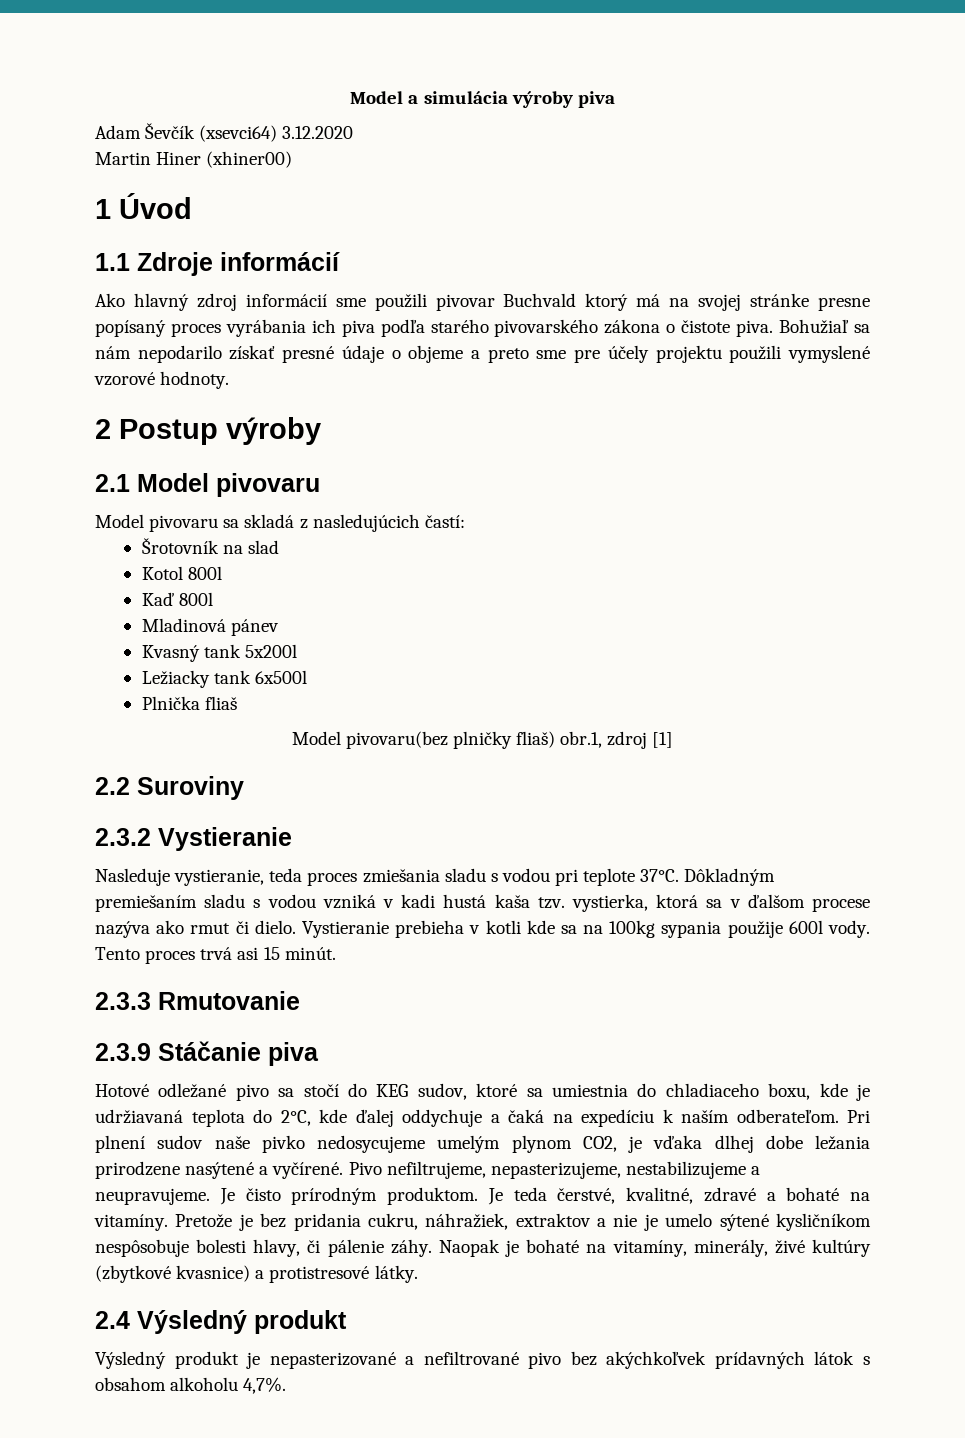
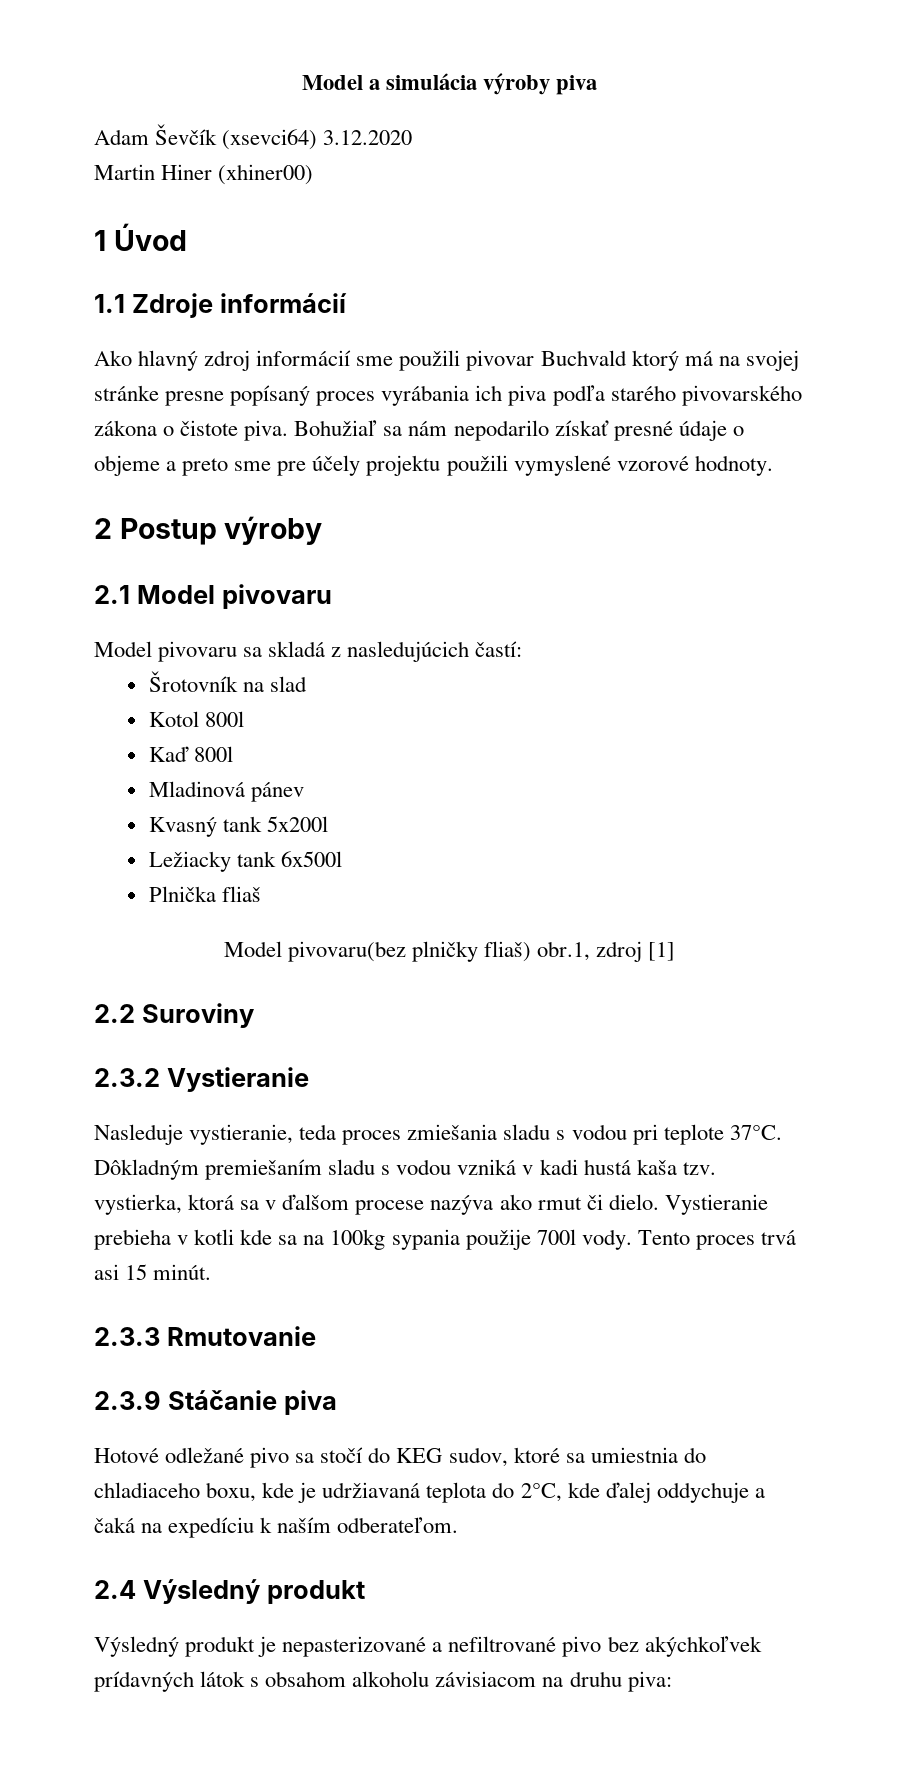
- Vystieranie prebieha v kotli kde sa na 100kg sypania použije 600l vody.
+ Vystieranie prebieha v kotli kde sa na 100kg sypania použije 700l vody.
- Pri plnení sudov naše pivko nedosycujeme umelým plynom CO2, je vďaka dlhej dobe ležania prirodzene nasýtené a vyčírené. Pivo nefiltrujeme, nepasterizujeme, nestabilizujeme a neupravujeme. Je čisto prírodným produktom. Je teda čerstvé, kvalitné, zdravé a bohaté na vitamíny. Pretože je bez pridania cukru, náhražiek, extraktov a nie je umelo sýtené kysličníkom nespôsobuje bolesti hlavy, či pálenie záhy. Naopak je bohaté na vitamíny, minerály, živé kultúry (zbytkové kvasnice) a protistresové látky.
- Výsledný produkt je nepasterizované a nefiltrované pivo bez akýchkoľvek prídavných látok s obsahom alkoholu 4,7%.
+ Výsledný produkt je nepasterizované a nefiltrované pivo bez akýchkoľvek prídavných látok s obsahom alkoholu závisiacom na druhu piva:

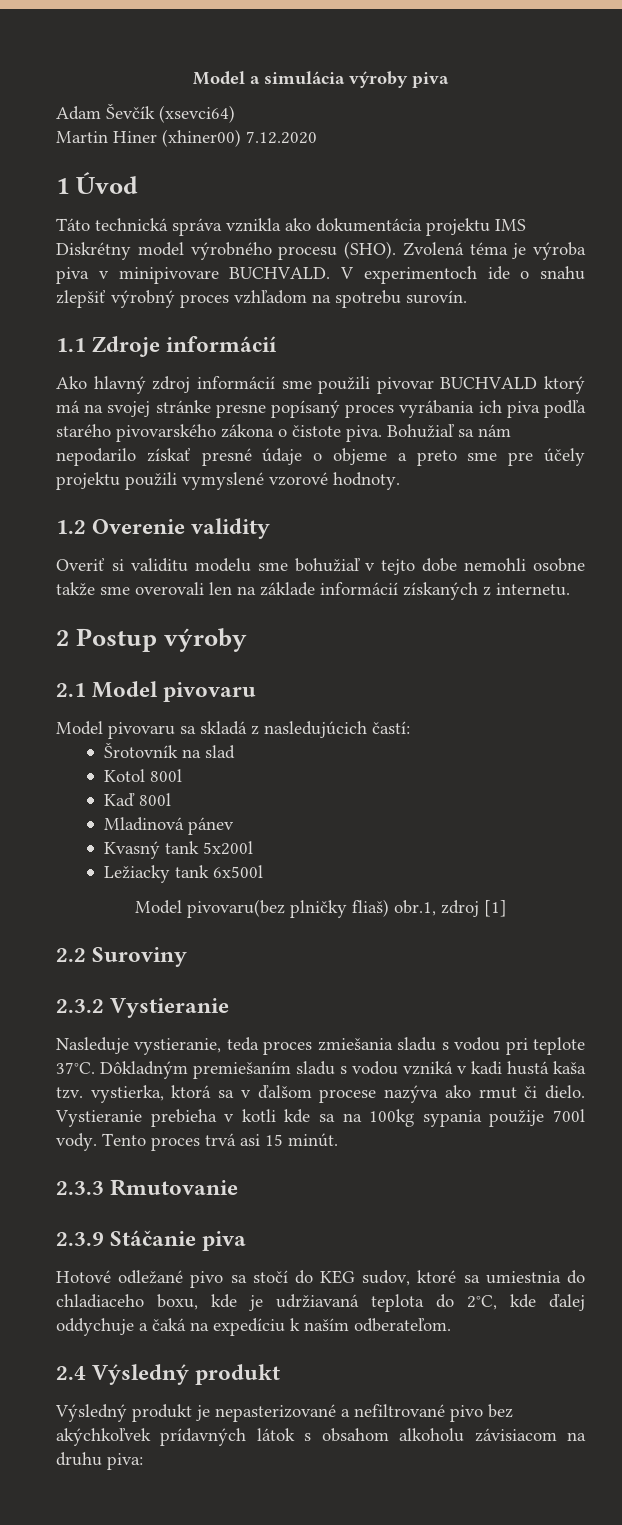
- Adam Ševčík (xsevci64) 3.12.2020
+ Adam Ševčík (xsevci64)
- Martin Hiner (xhiner00)
+ Martin Hiner (xhiner00) 7.12.2020
+ Táto technická správa vznikla ako dokumentácia projektu IMS Diskrétny model výrobného procesu (SHO). Zvolená téma je výroba piva v minipivovare BUCHVALD. V experimentoch ide o snahu zlepšiť výrobný proces vzhľadom na spotrebu surovín.
- Ako hlavný zdroj informácií sme použili pivovar Buchvald ktorý má na svojej stránke presne popísaný proces vyrábania ich piva podľa starého pivovarského zákona o čistote piva.
+ Ako hlavný zdroj informácií sme použili pivovar BUCHVALD ktorý má na svojej stránke presne popísaný proces vyrábania ich piva podľa starého pivovarského zákona o čistote piva.
+ 1.2 Overenie validity
+ Overiť si validitu modelu sme bohužiaľ v tejto dobe nemohli osobne takže sme overovali len na základe informácií získaných z internetu.
- Plnička fliaš

